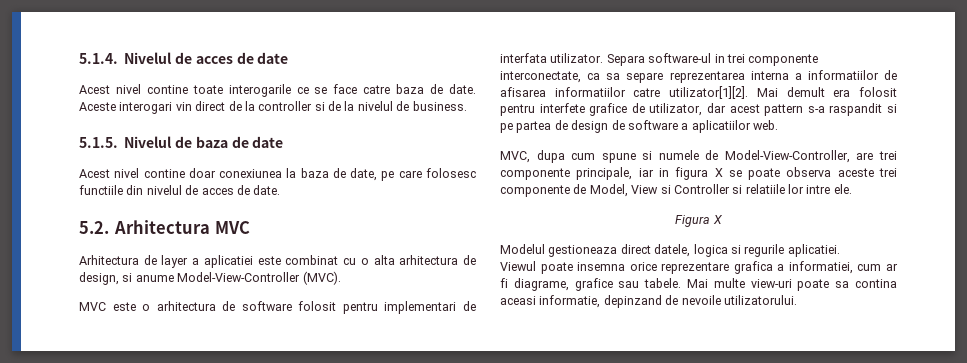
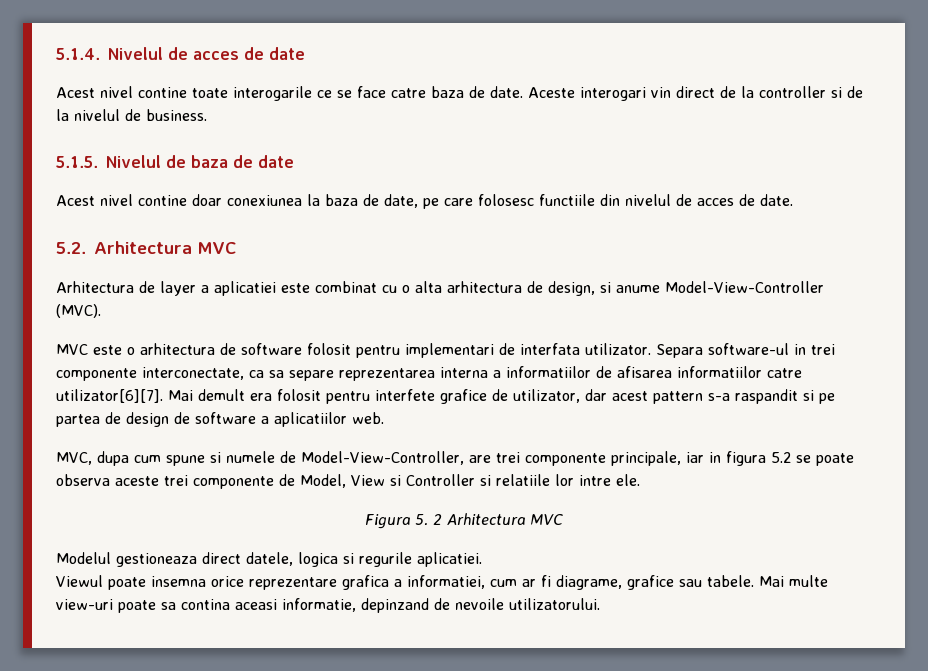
- Separa software-ul in trei componente interconectate, ca sa separe reprezentarea interna a informatiilor de afisarea informatiilor catre utilizator[1][2].
+ Separa software-ul in trei componente interconectate, ca sa separe reprezentarea interna a informatiilor de afisarea informatiilor catre utilizator[6][7].
- MVC, dupa cum spune si numele de Model-View-Controller, are trei componente principale, iar in figura X se poate observa aceste trei componente de Model, View si Controller si relatiile lor intre ele.
+ MVC, dupa cum spune si numele de Model-View-Controller, are trei componente principale, iar in figura 5.2 se poate observa aceste trei componente de Model, View si Controller si relatiile lor intre ele.
- Figura X
+ Figura 5. 2 Arhitectura MVC

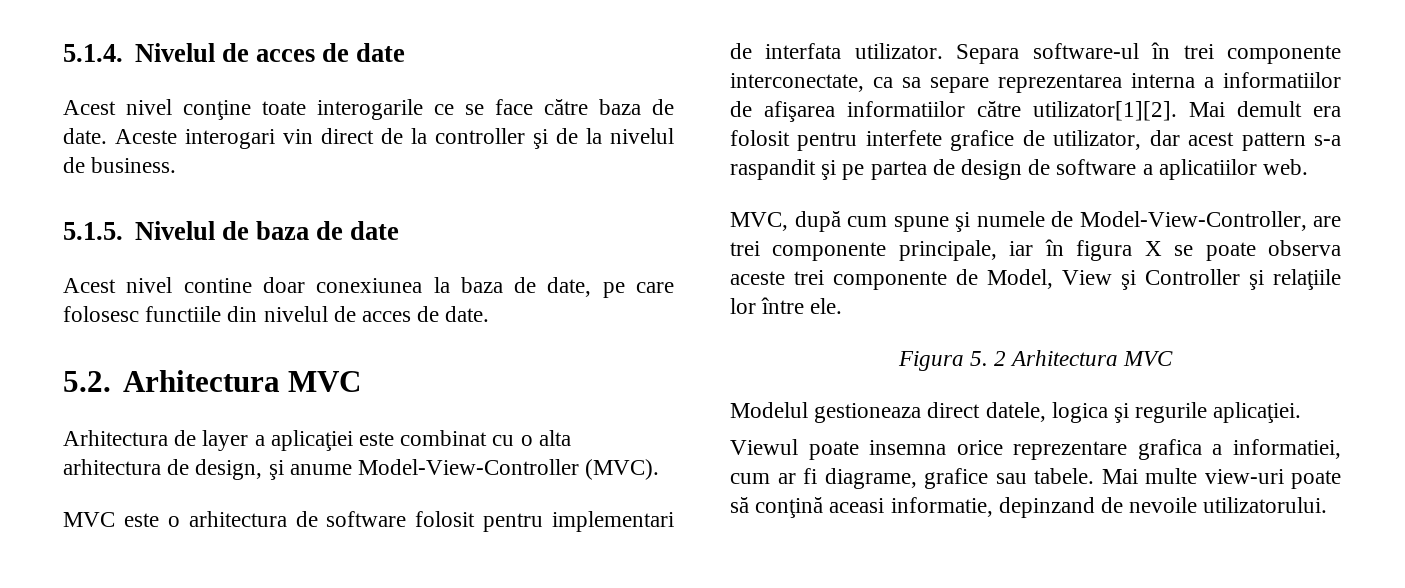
- Acest nivel contine toate interogarile ce se face catre baza de date.
+ Acest nivel conţine toate interogarile ce se face către baza de date.
- Aceste interogari vin direct de la controller si de la nivelul de business.
+ Aceste interogari vin direct de la controller şi de la nivelul de business.
- Arhitectura de layer a aplicatiei este combinat cu o alta arhitectura de design, si anume Model-View-Controller (MVC).
+ Arhitectura de layer a aplicaţiei este combinat cu o alta arhitectura de design, şi anume Model-View-Controller (MVC).
- Separa software-ul in trei componente interconectate, ca sa separe reprezentarea interna a informatiilor de afisarea informatiilor catre utilizator[6][7].
+ Separa software-ul în trei componente interconectate, ca sa separe reprezentarea interna a informatiilor de afişarea informatiilor către utilizator[1][2].
- Mai demult era folosit pentru interfete grafice de utilizator, dar acest pattern s-a raspandit si pe partea de design de software a aplicatiilor web.
+ Mai demult era folosit pentru interfete grafice de utilizator, dar acest pattern s-a raspandit şi pe partea de design de software a aplicatiilor web.
- MVC, dupa cum spune si numele de Model-View-Controller, are trei componente principale, iar in figura 5.2 se poate observa aceste trei componente de Model, View si Controller si relatiile lor intre ele.
+ MVC, după cum spune şi numele de Model-View-Controller, are trei componente principale, iar în figura X se poate observa aceste trei componente de Model, View şi Controller şi relaţiile lor între ele.
- Modelul gestioneaza direct datele, logica si regurile aplicatiei.
+ Modelul gestioneaza direct datele, logica şi regurile aplicaţiei.
- Mai multe view-uri poate sa contina aceasi informatie, depinzand de nevoile utilizatorului.
+ Mai multe view-uri poate să conţină aceasi informatie, depinzand de nevoile utilizatorului.

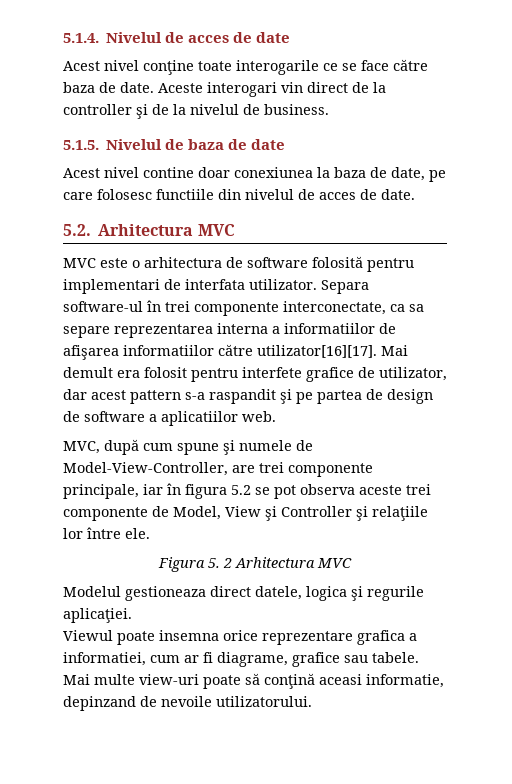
- Arhitectura de layer a aplicaţiei este combinat cu o alta arhitectura de design, şi anume Model-View-Controller (MVC).
- MVC este o arhitectura de software folosit pentru implementari de interfata utilizator.
+ MVC este o arhitectura de software folosită pentru implementari de interfata utilizator.
- Separa software-ul în trei componente interconectate, ca sa separe reprezentarea interna a informatiilor de afişarea informatiilor către utilizator[1][2].
+ Separa software-ul în trei componente interconectate, ca sa separe reprezentarea interna a informatiilor de afişarea informatiilor către utilizator[16][17].
- MVC, după cum spune şi numele de Model-View-Controller, are trei componente principale, iar în figura X se poate observa aceste trei componente de Model, View şi Controller şi relaţiile lor între ele.
+ MVC, după cum spune şi numele de Model-View-Controller, are trei componente principale, iar în figura 5.2 se pot observa aceste trei componente de Model, View şi Controller şi relaţiile lor între ele.

